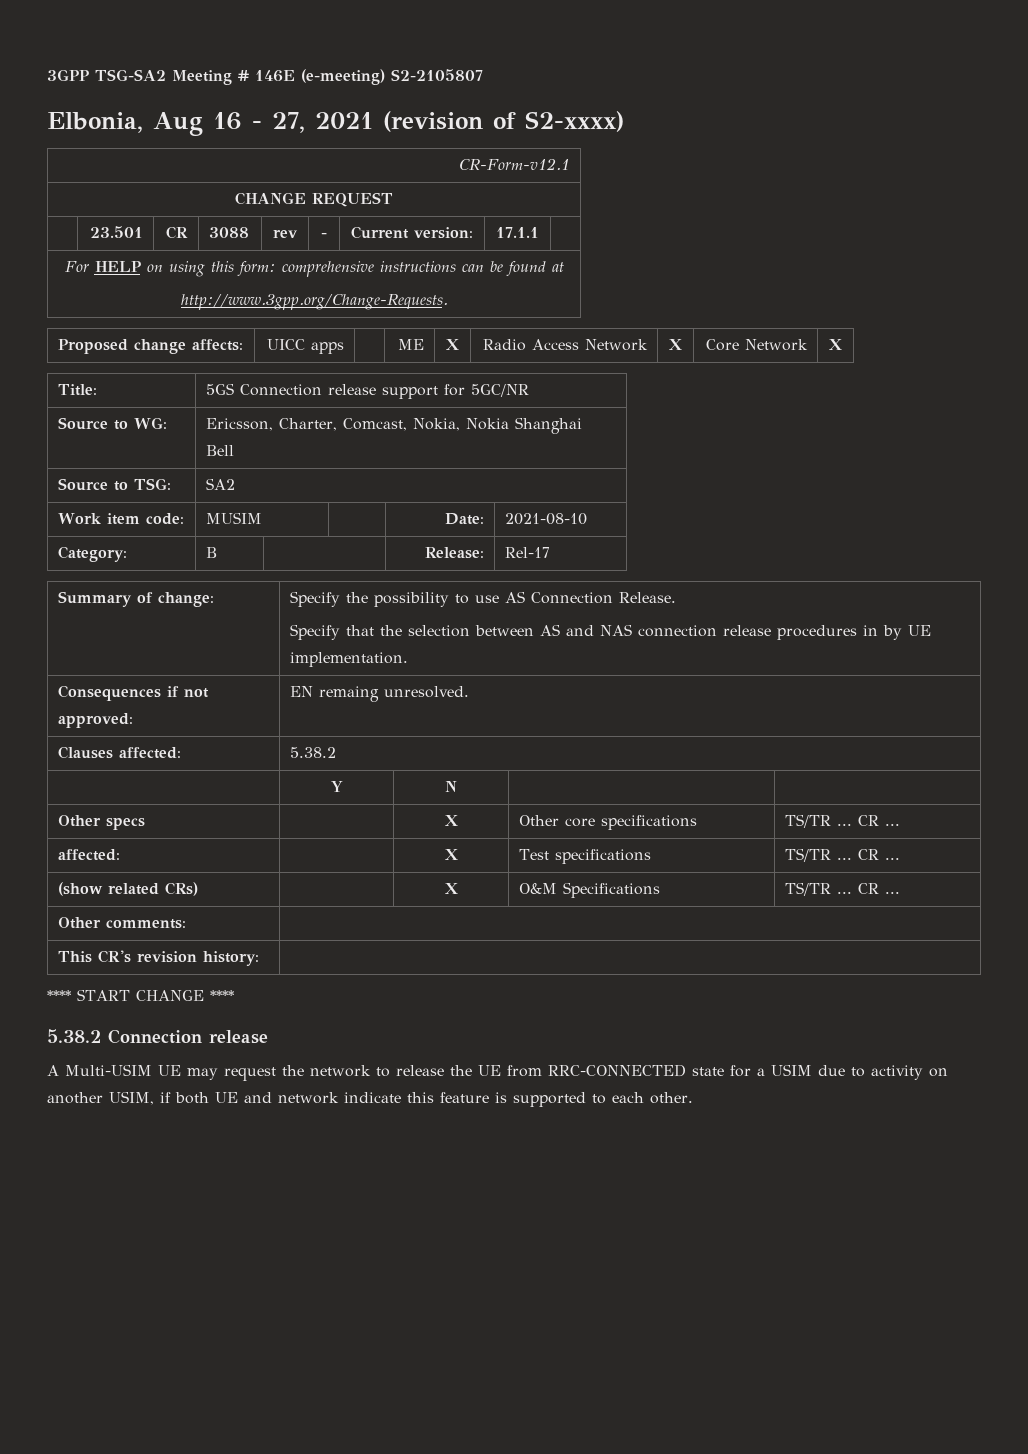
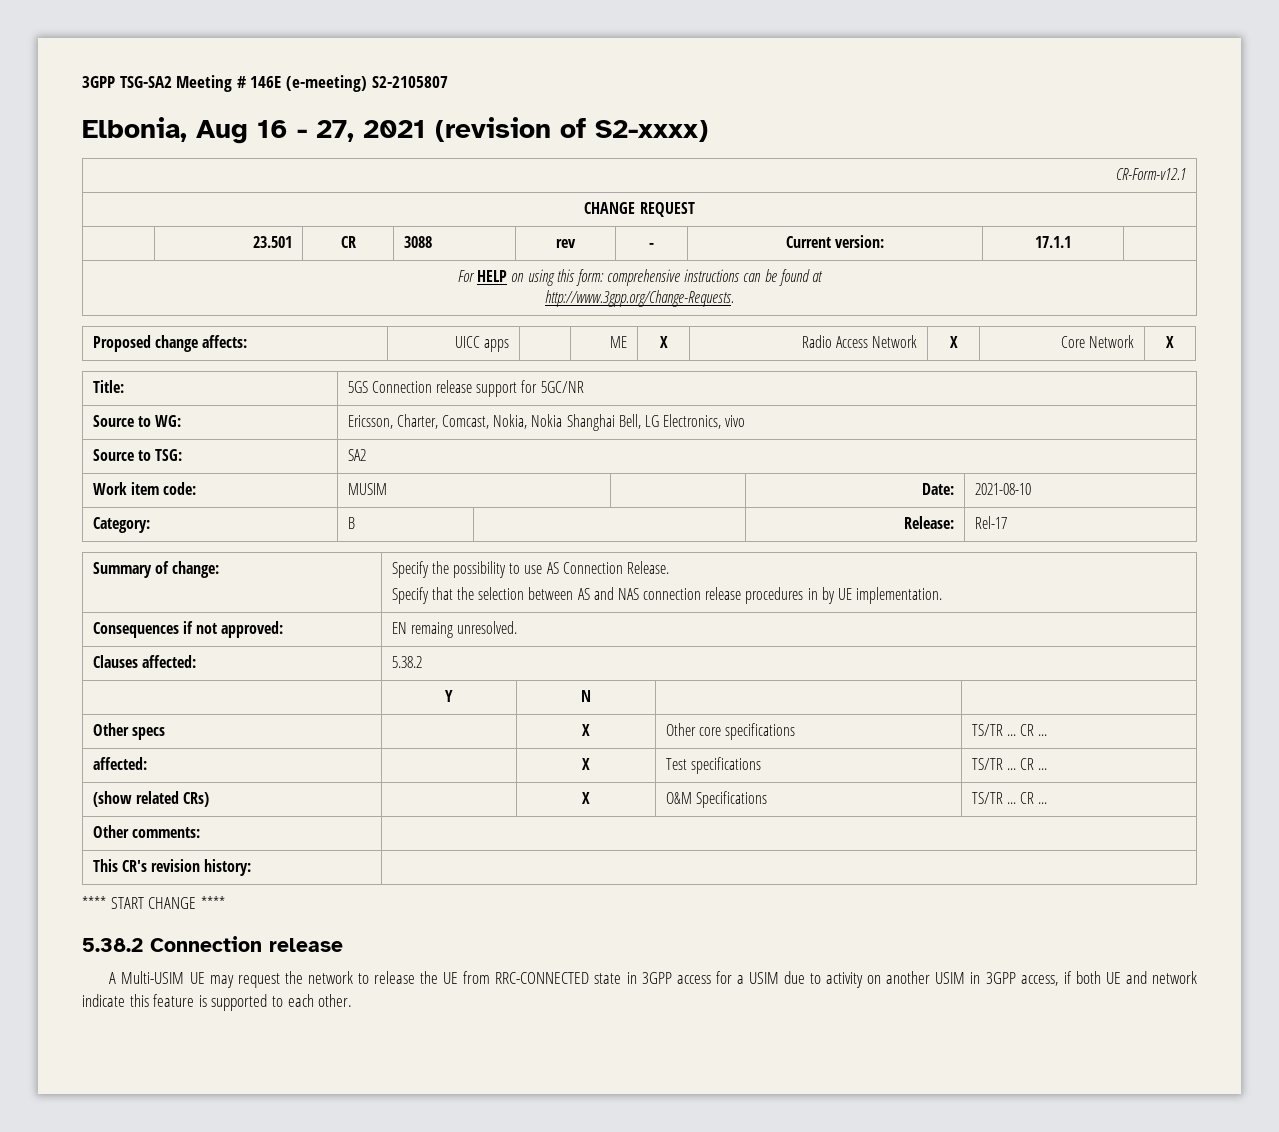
- Source to WG: | Ericsson, Charter, Comcast, Nokia, Nokia Shanghai Bell
+ Source to WG: | Ericsson, Charter, Comcast, Nokia, Nokia Shanghai Bell, LG Electronics, vivo
- A Multi-USIM UE may request the network to release the UE from RRC-CONNECTED state for a USIM due to activity on another USIM, if both UE and network indicate this feature is supported to each other.
+ A Multi-USIM UE may request the network to release the UE from RRC-CONNECTED state in 3GPP access for a USIM due to activity on another USIM in 3GPP access, if both UE and network indicate this feature is supported to each other.

